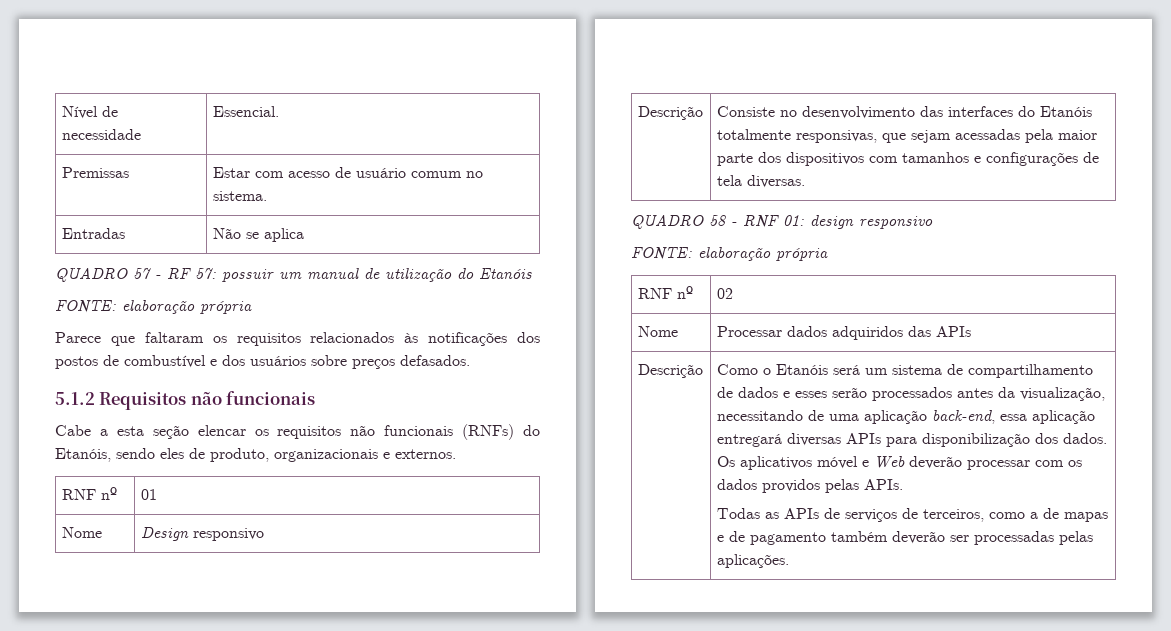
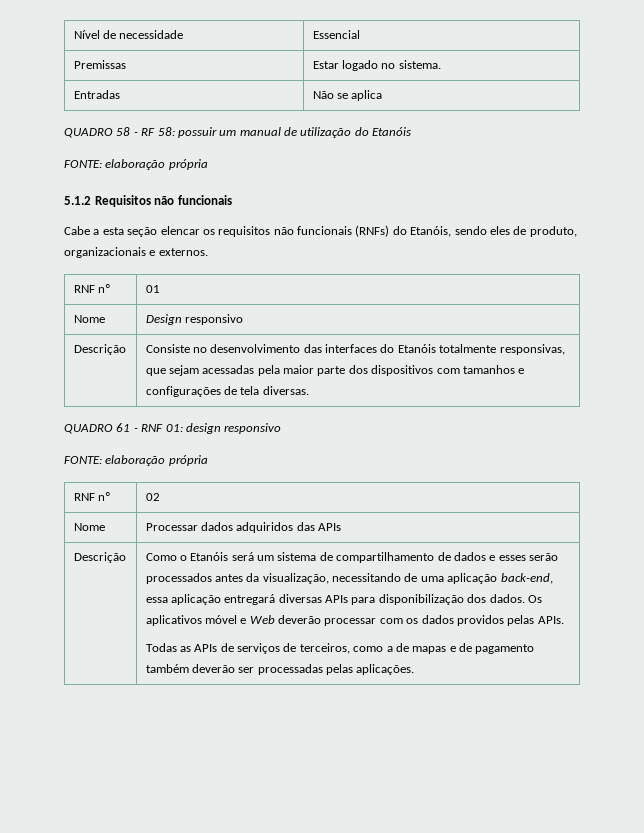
- Nível de necessidade | Essencial.
+ Nível de necessidade | Essencial
- Premissas | Estar com acesso de usuário comum no sistema.
+ Premissas | Estar logado no sistema.
- QUADRO 57 - RF 57: possuir um manual de utilização do Etanóis
+ QUADRO 58 - RF 58: possuir um manual de utilização do Etanóis
- Parece que faltaram os requisitos relacionados às notificações dos postos de combustível e dos usuários sobre preços defasados.
- QUADRO 58 - RNF 01: design responsivo
+ QUADRO 61 - RNF 01: design responsivo

